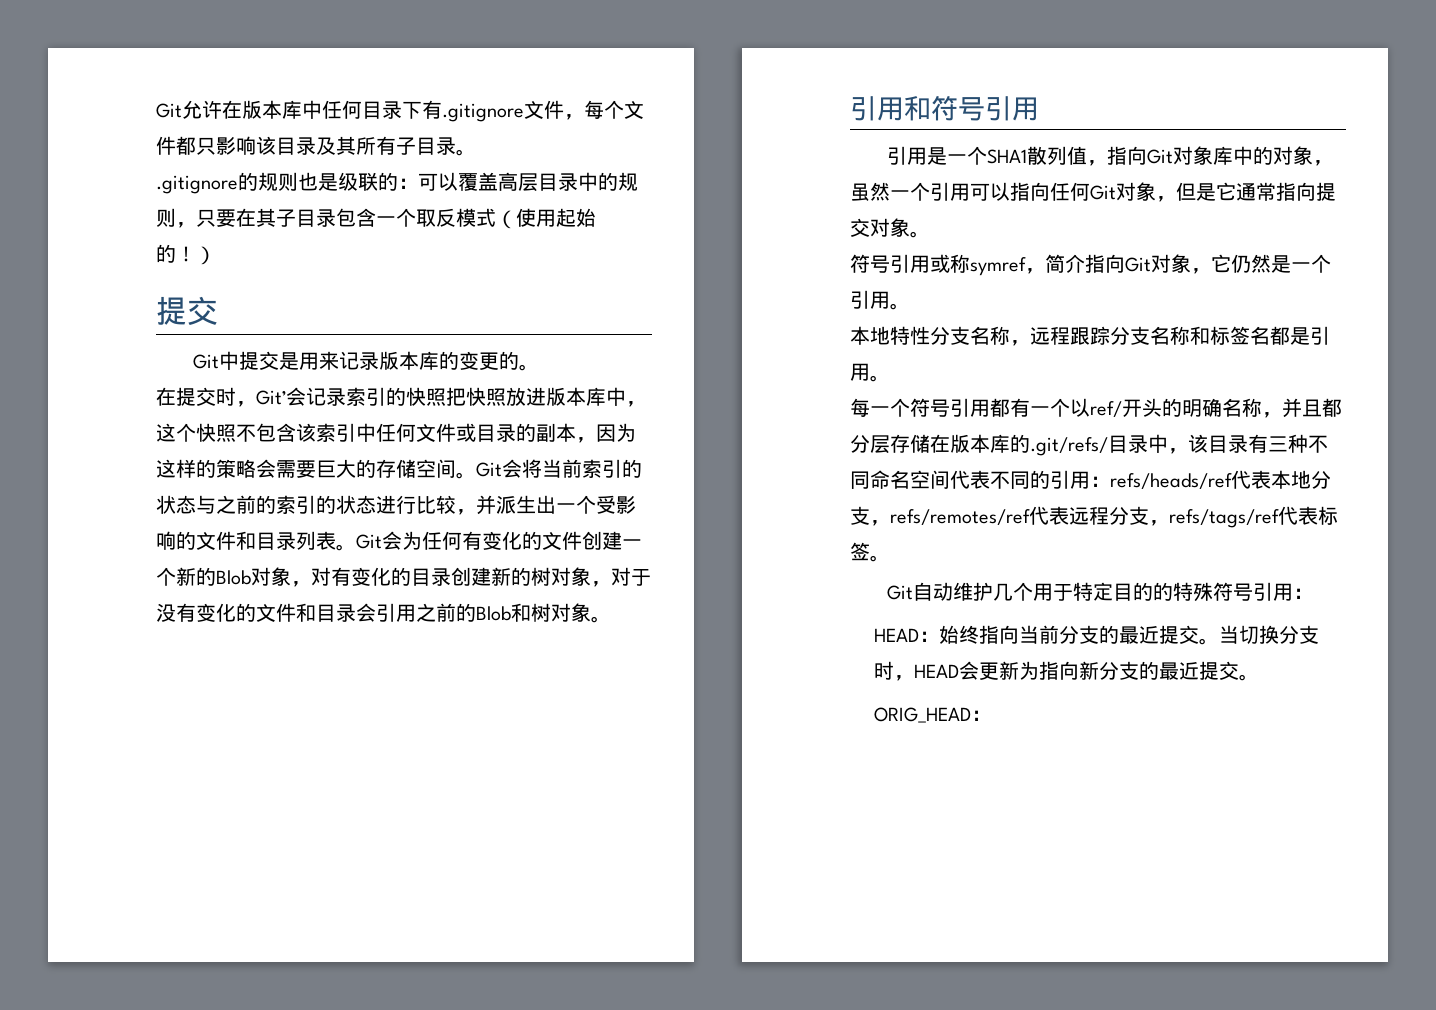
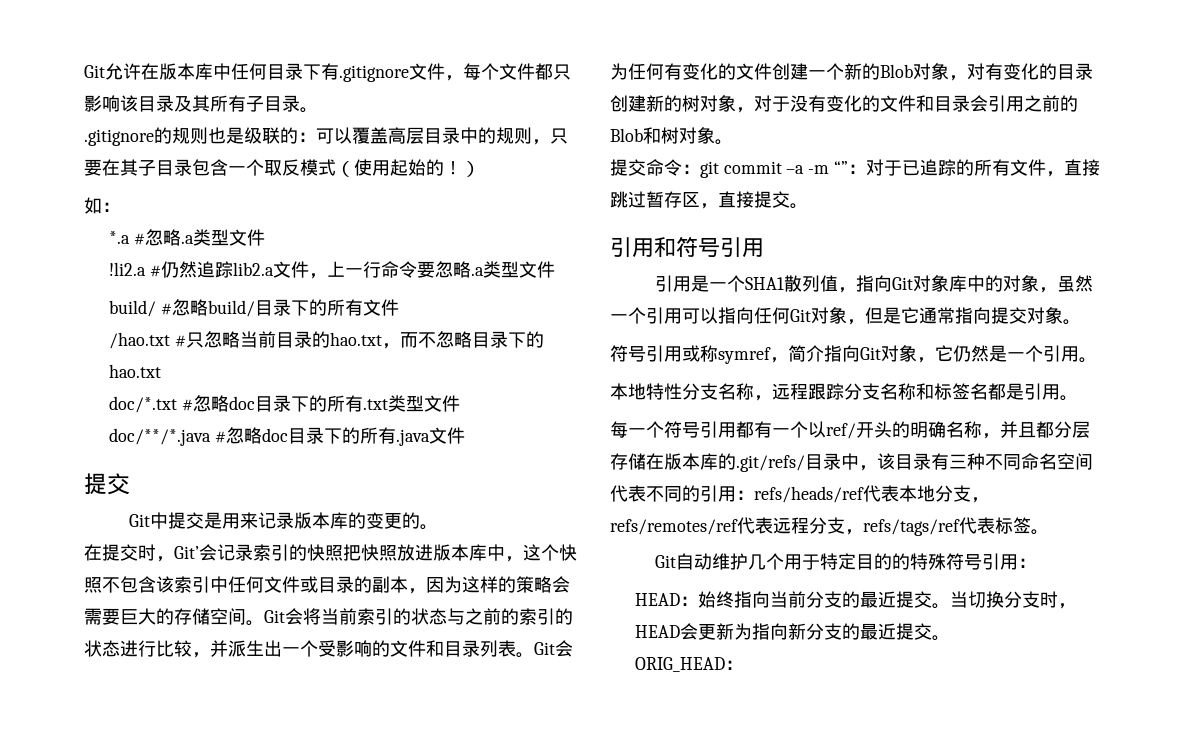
+ 如：
+ *.a #忽略.a类型文件
+ !li2.a #仍然追踪lib2.a文件，上一行命令要忽略.a类型文件
+ build/ #忽略build/目录下的所有文件
+ /hao.txt #只忽略当前目录的hao.txt，而不忽略目录下的hao.txt
+ doc/*.txt #忽略doc目录下的所有.txt类型文件
+ doc/**/*.java #忽略doc目录下的所有.java文件
+ 提交命令：git commit –a -m “”：对于已追踪的所有文件，直接跳过暂存区，直接提交。

